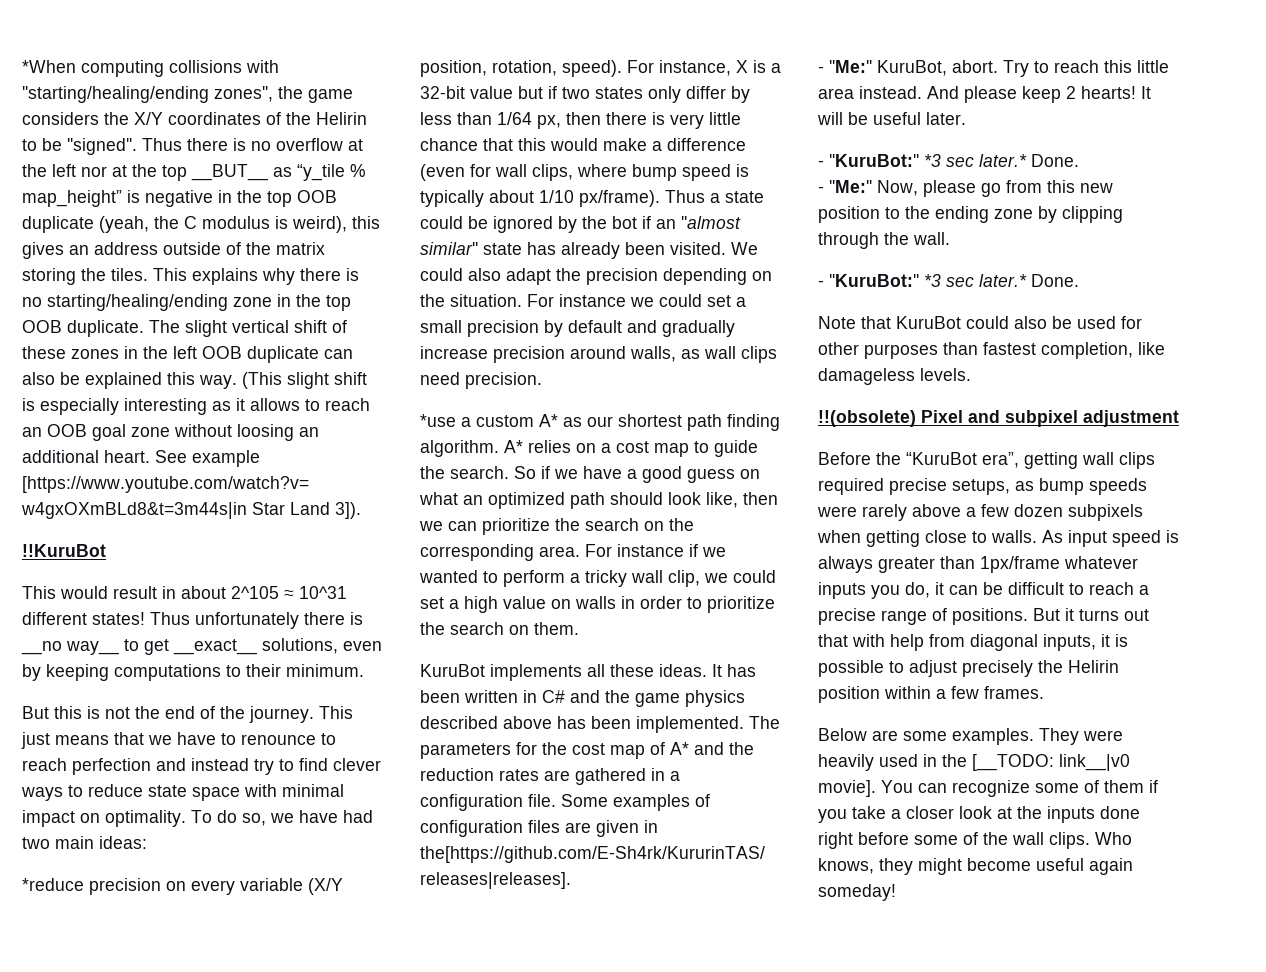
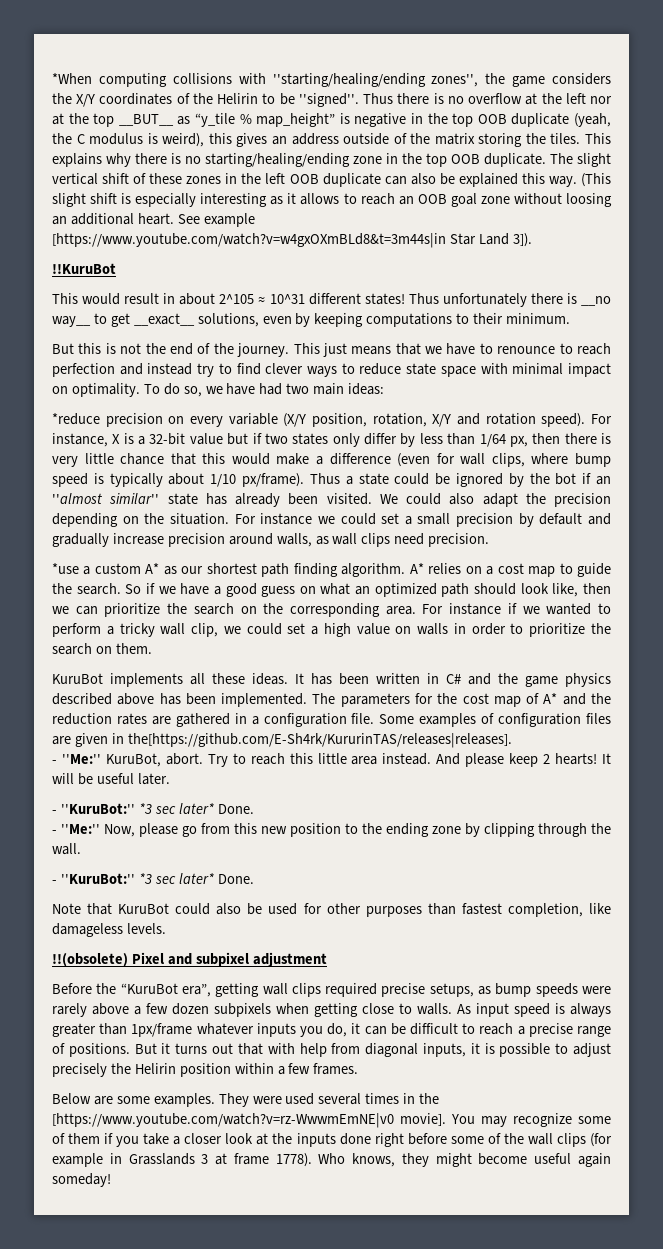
- *reduce precision on every variable (X/Y position, rotation, speed).
+ *reduce precision on every variable (X/Y position, rotation, X/Y and rotation speed).
  It will be useful later.
- - ''KuruBot:'' *3 sec later.* Done.
+ - ''KuruBot:'' *3 sec later* Done.
  - ''Me:'' Now, please go from this new position to the ending zone by clipping through the wall.
- - ''KuruBot:'' *3 sec later.* Done.
+ - ''KuruBot:'' *3 sec later* Done.
- They were heavily used in the [__TODO: link__|v0 movie].
+ They were used several times in the [https://www.youtube.com/watch?v=rz-WwwmEmNE|v0 movie].
- You can recognize some of them if you take a closer look at the inputs done right before some of the wall clips.
+ You may recognize some of them if you take a closer look at the inputs done right before some of the wall clips (for example in Grasslands 3 at frame 1778).

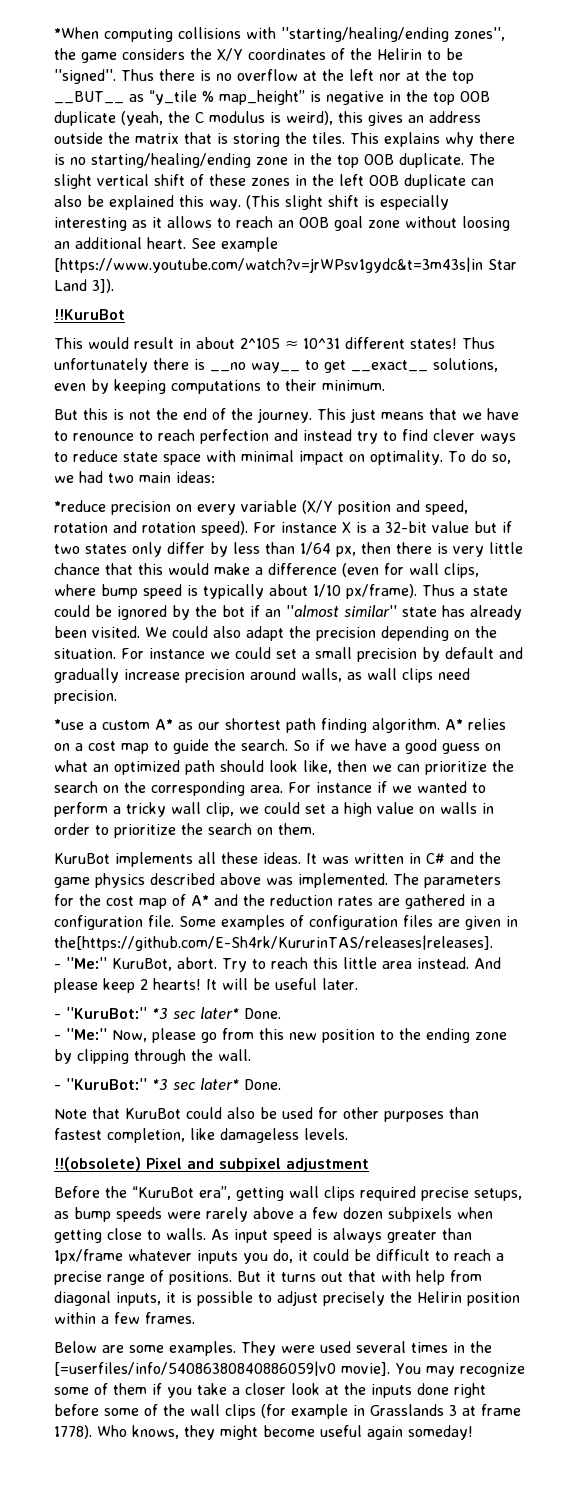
- Thus there is no overflow at the left nor at the top __BUT__ as “y_tile % map_height” is negative in the top OOB duplicate (yeah, the C modulus is weird), this gives an address outside of the matrix storing the tiles.
+ Thus there is no overflow at the left nor at the top __BUT__ as “y_tile % map_height” is negative in the top OOB duplicate (yeah, the C modulus is weird), this gives an address outside the matrix that is storing the tiles.
- See example [https://www.youtube.com/watch?v=w4gxOXmBLd8&t=3m44s|in Star Land 3]).
+ See example [https://www.youtube.com/watch?v=jrWPsv1gydc&t=3m43s|in Star Land 3]).
- To do so, we have had two main ideas:
+ To do so, we had two main ideas:
- *reduce precision on every variable (X/Y position, rotation, X/Y and rotation speed).
+ *reduce precision on every variable (X/Y position and speed, rotation and rotation speed).
- For instance, X is a 32-bit value but if two states only differ by less than 1/64 px, then there is very little chance that this would make a difference (even for wall clips, where bump speed is typically about 1/10 px/frame).
+ For instance X is a 32-bit value but if two states only differ by less than 1/64 px, then there is very little chance that this would make a difference (even for wall clips, where bump speed is typically about 1/10 px/frame).
- It has been written in C# and the game physics described above has been implemented.
+ It was written in C# and the game physics described above was implemented.
- As input speed is always greater than 1px/frame whatever inputs you do, it can be difficult to reach a precise range of positions.
+ As input speed is always greater than 1px/frame whatever inputs you do, it could be difficult to reach a precise range of positions.
- They were used several times in the [https://www.youtube.com/watch?v=rz-WwwmEmNE|v0 movie].
+ They were used several times in the [=userfiles/info/54086380840886059|v0 movie].

